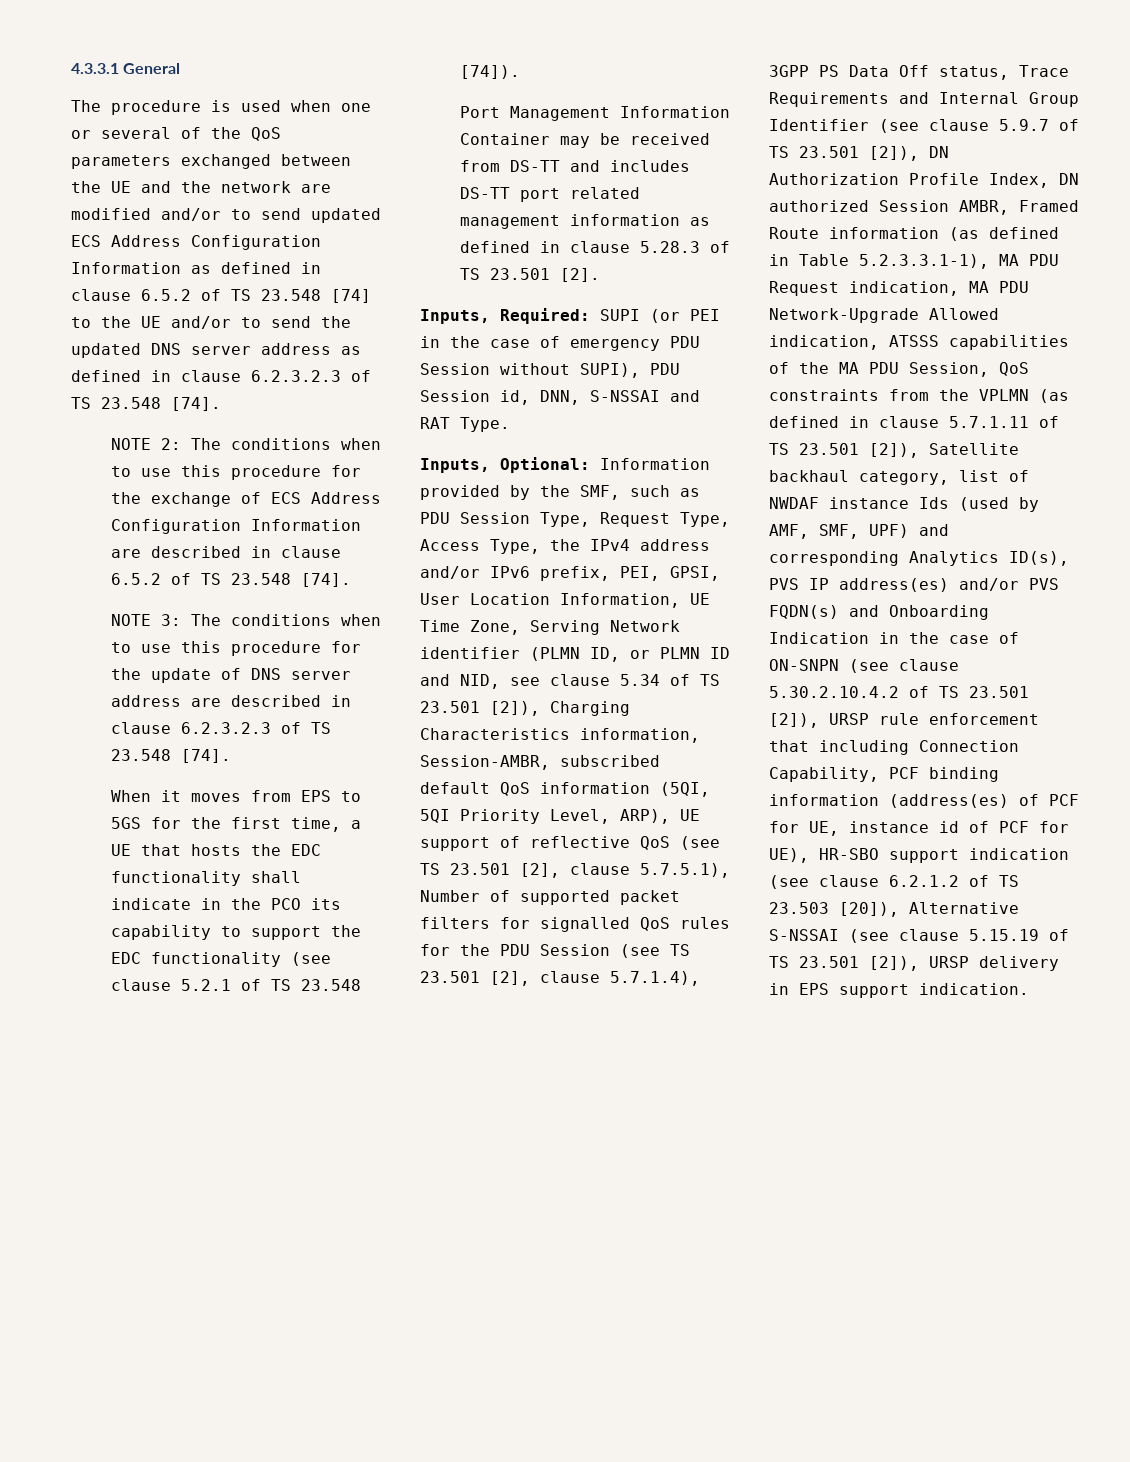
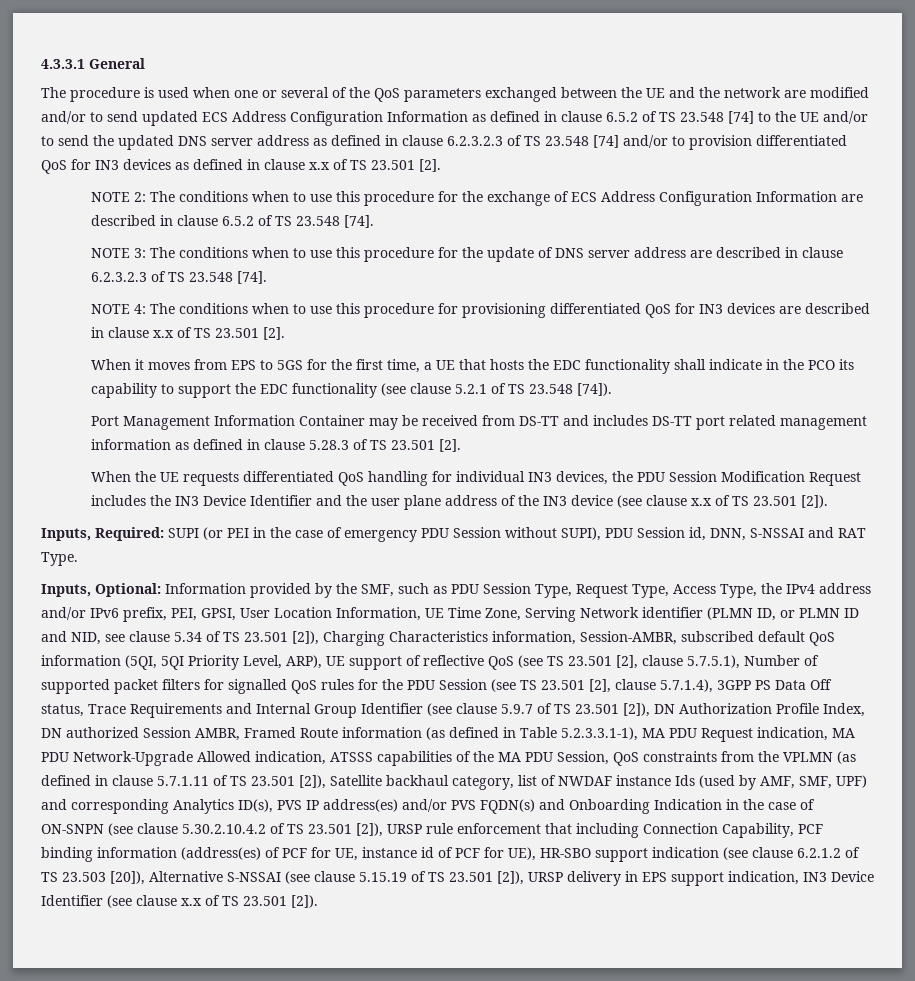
- The procedure is used when one or several of the QoS parameters exchanged between the UE and the network are modified and/or to send updated ECS Address Configuration Information as defined in clause 6.5.2 of TS 23.548 [74] to the UE and/or to send the updated DNS server address as defined in clause 6.2.3.2.3 of TS 23.548 [74].
+ The procedure is used when one or several of the QoS parameters exchanged between the UE and the network are modified and/or to send updated ECS Address Configuration Information as defined in clause 6.5.2 of TS 23.548 [74] to the UE and/or to send the updated DNS server address as defined in clause 6.2.3.2.3 of TS 23.548 [74] and/or to provision differentiated QoS for IN3 devices as defined in clause x.x of TS 23.501 [2].
+ NOTE 4: The conditions when to use this procedure for provisioning differentiated QoS for IN3 devices are described in clause x.x of TS 23.501 [2].
+ When the UE requests differentiated QoS handling for individual IN3 devices, the PDU Session Modification Request includes the IN3 Device Identifier and the user plane address of the IN3 device (see clause x.x of TS 23.501 [2]).
- Information provided by the SMF, such as PDU Session Type, Request Type, Access Type, the IPv4 address and/or IPv6 prefix, PEI, GPSI, User Location Information, UE Time Zone, Serving Network identifier (PLMN ID, or PLMN ID and NID, see clause 5.34 of TS 23.501 [2]), Charging Characteristics information, Session-AMBR, subscribed default QoS information (5QI, 5QI Priority Level, ARP), UE support of reflective QoS (see TS 23.501 [2], clause 5.7.5.1), Number of supported packet filters for signalled QoS rules for the PDU Session (see TS 23.501 [2], clause 5.7.1.4), 3GPP PS Data Off status, Trace Requirements and Internal Group Identifier (see clause 5.9.7 of TS 23.501 [2]), DN Authorization Profile Index, DN authorized Session AMBR, Framed Route information (as defined in Table 5.2.3.3.1-1), MA PDU Request indication, MA PDU Network-Upgrade Allowed indication, ATSSS capabilities of the MA PDU Session, QoS constraints from the VPLMN (as defined in clause 5.7.1.11 of TS 23.501 [2]), Satellite backhaul category, list of NWDAF instance Ids (used by AMF, SMF, UPF) and corresponding Analytics ID(s), PVS IP address(es) and/or PVS FQDN(s) and Onboarding Indication in the case of ON-SNPN (see clause 5.30.2.10.4.2 of TS 23.501 [2]), URSP rule enforcement that including Connection Capability, PCF binding information (address(es) of PCF for UE, instance id of PCF for UE), HR-SBO support indication (see clause 6.2.1.2 of TS 23.503 [20]), Alternative S-NSSAI (see clause 5.15.19 of TS 23.501 [2]), URSP delivery in EPS support indication.
+ Information provided by the SMF, such as PDU Session Type, Request Type, Access Type, the IPv4 address and/or IPv6 prefix, PEI, GPSI, User Location Information, UE Time Zone, Serving Network identifier (PLMN ID, or PLMN ID and NID, see clause 5.34 of TS 23.501 [2]), Charging Characteristics information, Session-AMBR, subscribed default QoS information (5QI, 5QI Priority Level, ARP), UE support of reflective QoS (see TS 23.501 [2], clause 5.7.5.1), Number of supported packet filters for signalled QoS rules for the PDU Session (see TS 23.501 [2], clause 5.7.1.4), 3GPP PS Data Off status, Trace Requirements and Internal Group Identifier (see clause 5.9.7 of TS 23.501 [2]), DN Authorization Profile Index, DN authorized Session AMBR, Framed Route information (as defined in Table 5.2.3.3.1-1), MA PDU Request indication, MA PDU Network-Upgrade Allowed indication, ATSSS capabilities of the MA PDU Session, QoS constraints from the VPLMN (as defined in clause 5.7.1.11 of TS 23.501 [2]), Satellite backhaul category, list of NWDAF instance Ids (used by AMF, SMF, UPF) and corresponding Analytics ID(s), PVS IP address(es) and/or PVS FQDN(s) and Onboarding Indication in the case of ON-SNPN (see clause 5.30.2.10.4.2 of TS 23.501 [2]), URSP rule enforcement that including Connection Capability, PCF binding information (address(es) of PCF for UE, instance id of PCF for UE), HR-SBO support indication (see clause 6.2.1.2 of TS 23.503 [20]), Alternative S-NSSAI (see clause 5.15.19 of TS 23.501 [2]), URSP delivery in EPS support indication, IN3 Device Identifier (see clause x.x of TS 23.501 [2]).

